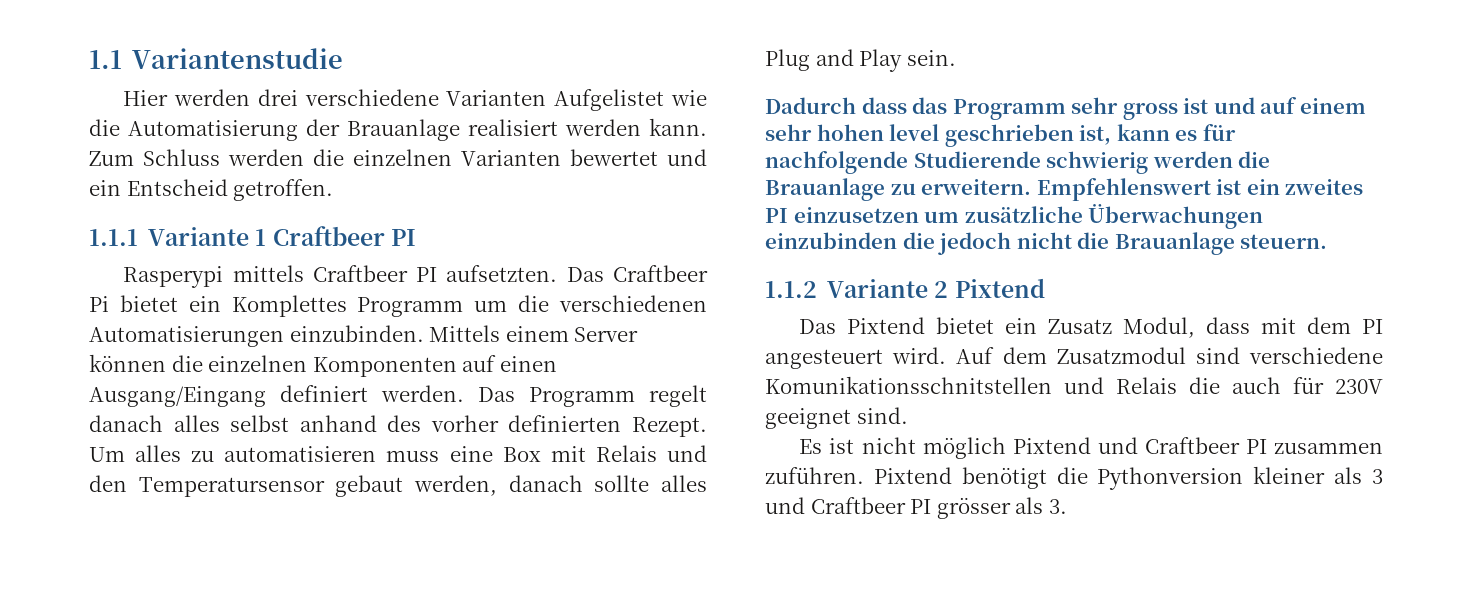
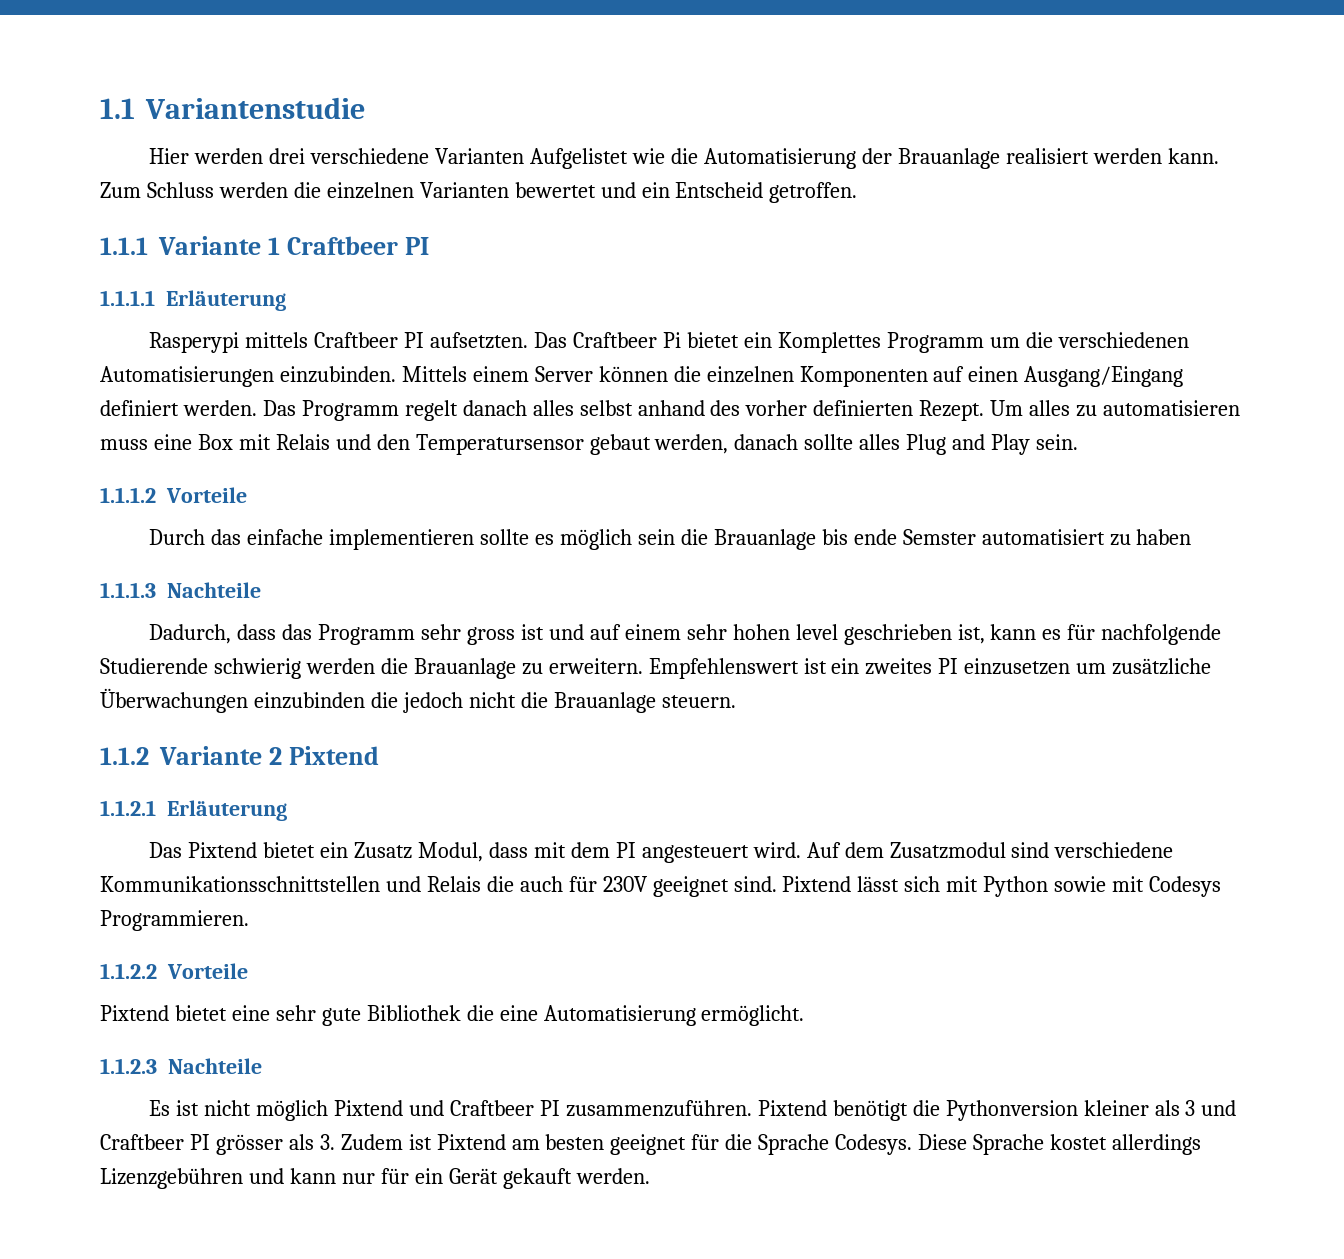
+ 1.1.1.1 Erläuterung
- Dadurch dass das Programm sehr gross ist und auf einem sehr hohen level geschrieben ist, kann es für nachfolgende Studierende schwierig werden die Brauanlage zu erweitern.
+ 1.1.1.2 Vorteile
+ Durch das einfache implementieren sollte es möglich sein die Brauanlage bis ende Semster automatisiert zu haben
+ 1.1.1.3 Nachteile
+ Dadurch, dass das Programm sehr gross ist und auf einem sehr hohen level geschrieben ist, kann es für nachfolgende Studierende schwierig werden die Brauanlage zu erweitern.
+ 1.1.2.1 Erläuterung
- Auf dem Zusatzmodul sind verschiedene Komunikationsschnitstellen und Relais die auch für 230V geeignet sind.
+ Auf dem Zusatzmodul sind verschiedene Kommunikationsschnittstellen und Relais die auch für 230V geeignet sind. Pixtend lässt sich mit Python sowie mit Codesys Programmieren.
+ 1.1.2.2 Vorteile
+ Pixtend bietet eine sehr gute Bibliothek die eine Automatisierung ermöglicht.
+ 1.1.2.3 Nachteile
- Es ist nicht möglich Pixtend und Craftbeer PI zusammen zuführen.
+ Es ist nicht möglich Pixtend und Craftbeer PI zusammenzuführen.
- Pixtend benötigt die Pythonversion kleiner als 3 und Craftbeer PI grösser als 3.
+ Pixtend benötigt die Pythonversion kleiner als 3 und Craftbeer PI grösser als 3. Zudem ist Pixtend am besten geeignet für die Sprache Codesys. Diese Sprache kostet allerdings Lizenzgebühren und kann nur für ein Gerät gekauft werden.

